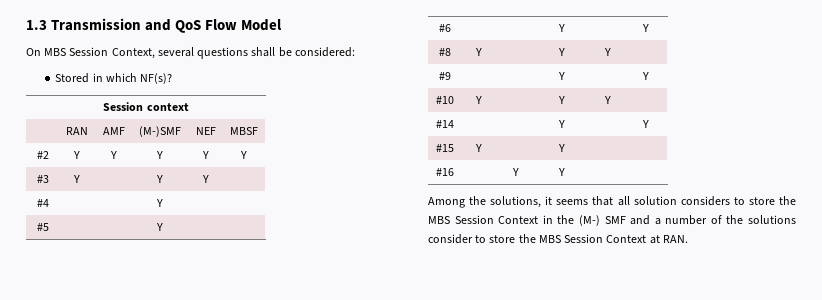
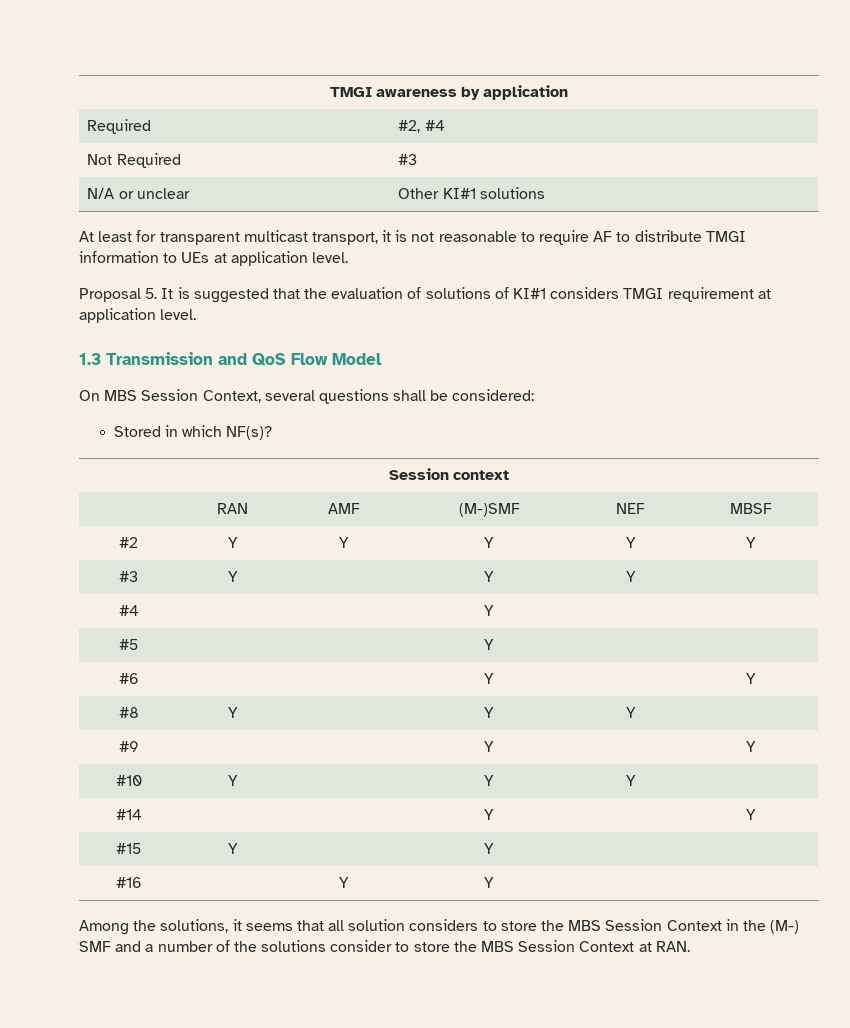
+ TMGI awareness by application
+ Required | #2, #4
+ Not Required | #3
+ N/A or unclear | Other KI#1 solutions
+ At least for transparent multicast transport, it is not reasonable to require AF to distribute TMGI information to UEs at application level.
+ Proposal 5. It is suggested that the evaluation of solutions of KI#1 considers TMGI requirement at application level.

